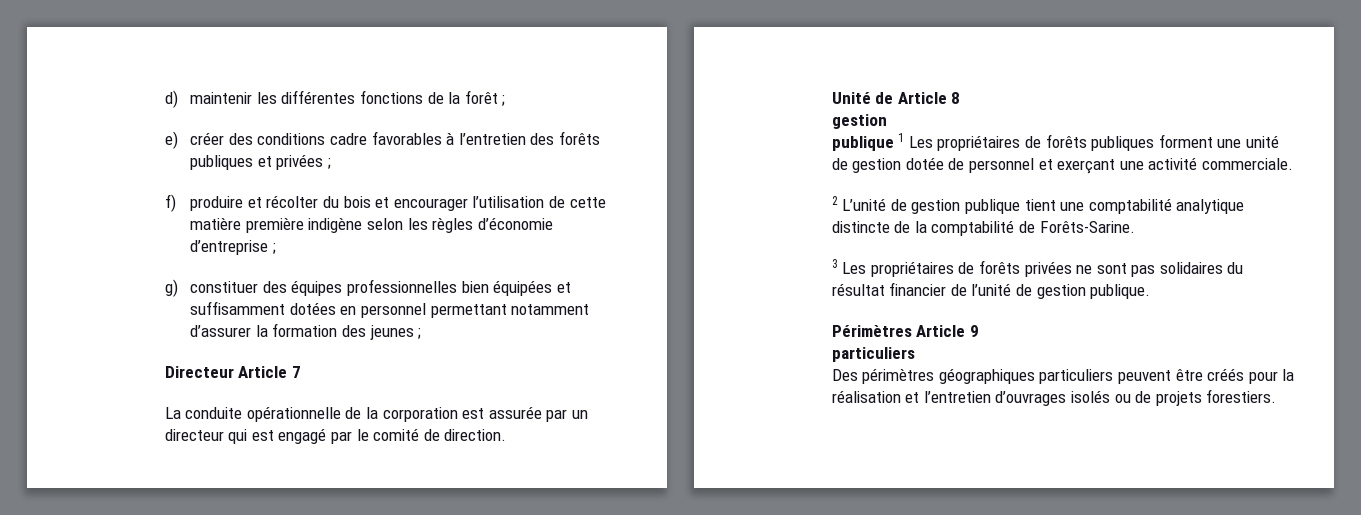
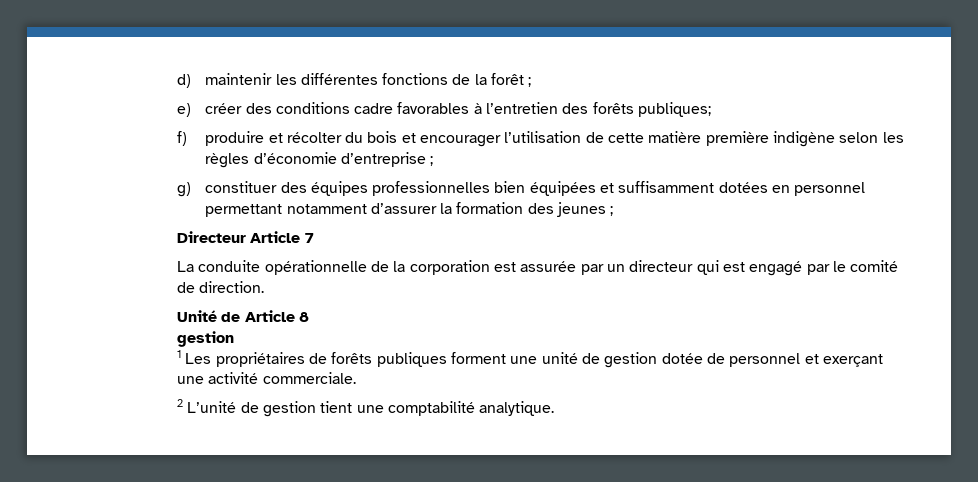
- e) créer des conditions cadre favorables à l’entretien des forêts publiques et privées ;
+ e) créer des conditions cadre favorables à l’entretien des forêts publiques;
- publique 1 Les propriétaires de forêts publiques forment une unité de gestion dotée de personnel et exerçant une activité commerciale.
+ 1 Les propriétaires de forêts publiques forment une unité de gestion dotée de personnel et exerçant une activité commerciale.
- 2 L’unité de gestion publique tient une comptabilité analytique distincte de la comptabilité de Forêts-Sarine.
- 3 Les propriétaires de forêts privées ne sont pas solidaires du résultat financier de l’unité de gestion publique.
- Périmètres Article 9
- particuliers
- Des périmètres géographiques particuliers peuvent être créés pour la réalisation et l’entretien d’ouvrages isolés ou de projets forestiers.
+ 2 L’unité de gestion tient une comptabilité analytique.

